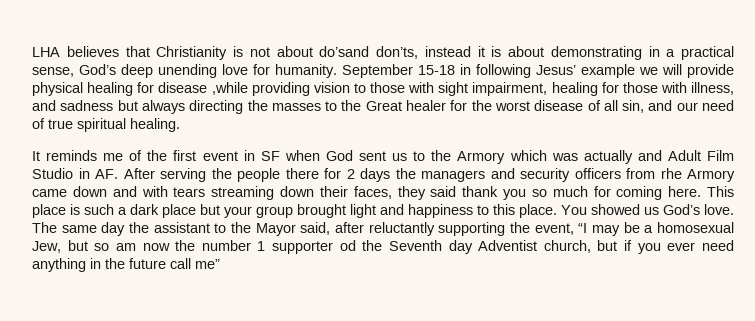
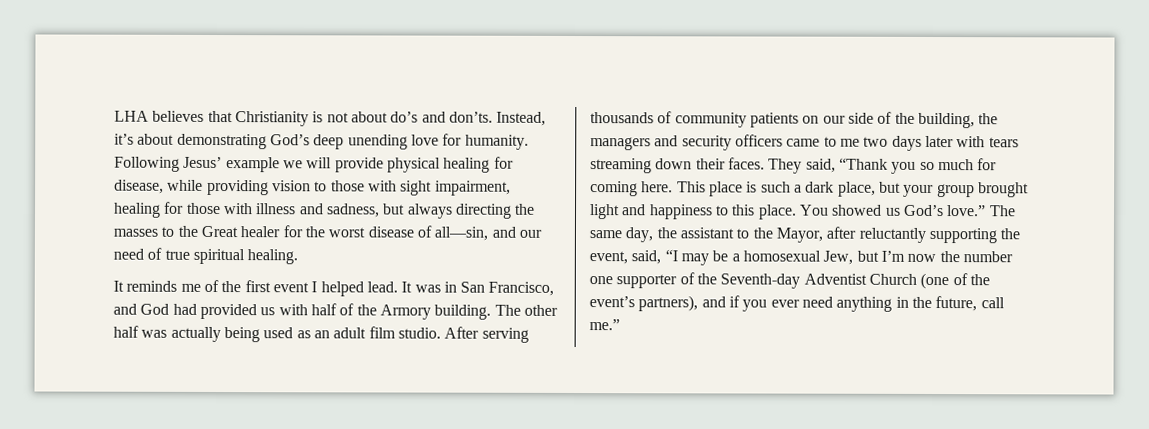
- LHA believes that Christianity is not about do’sand don’ts, instead it is about demonstrating in a practical sense, God’s deep unending love for humanity.
+ LHA believes that Christianity is not about do’s and don’ts. Instead, it’s about demonstrating God’s deep unending love for humanity.
- September 15-18 in following Jesus’ example we will provide physical healing for disease ,while providing vision to those with sight impairment, healing for those with illness, and sadness but always directing the masses to the Great healer for the worst disease of all sin, and our need of true spiritual healing.
+ Following Jesus’ example we will provide physical healing for disease, while providing vision to those with sight impairment, healing for those with illness and sadness, but always directing the masses to the Great healer for the worst disease of all—sin, and our need of true spiritual healing.
- It reminds me of the first event in SF when God sent us to the Armory which was actually and Adult Film Studio in AF. After serving the people there for 2 days the managers and security officers from rhe Armory came down and with tears streaming down their faces, they said thank you so much for coming here.
+ It reminds me of the first event I helped lead. It was in San Francisco, and God had provided us with half of the Armory building. The other half was actually being used as an adult film studio. After serving thousands of community patients on our side of the building, the managers and security officers came to me two days later with tears streaming down their faces. They said, “Thank you so much for coming here.
- This place is such a dark place but your group brought light and happiness to this place.
+ This place is such a dark place, but your group brought light and happiness to this place.
- You showed us God’s love.
+ You showed us God’s love.”
- The same day the assistant to the Mayor said, after reluctantly supporting the event, “I may be a homosexual Jew, but so am now the number 1 supporter od the Seventh day Adventist church, but if you ever need anything in the future call me”
+ The same day, the assistant to the Mayor, after reluctantly supporting the event, said, “I may be a homosexual Jew, but I’m now the number one supporter of the Seventh-day Adventist Church (one of the event’s partners), and if you ever need anything in the future, call me.”

